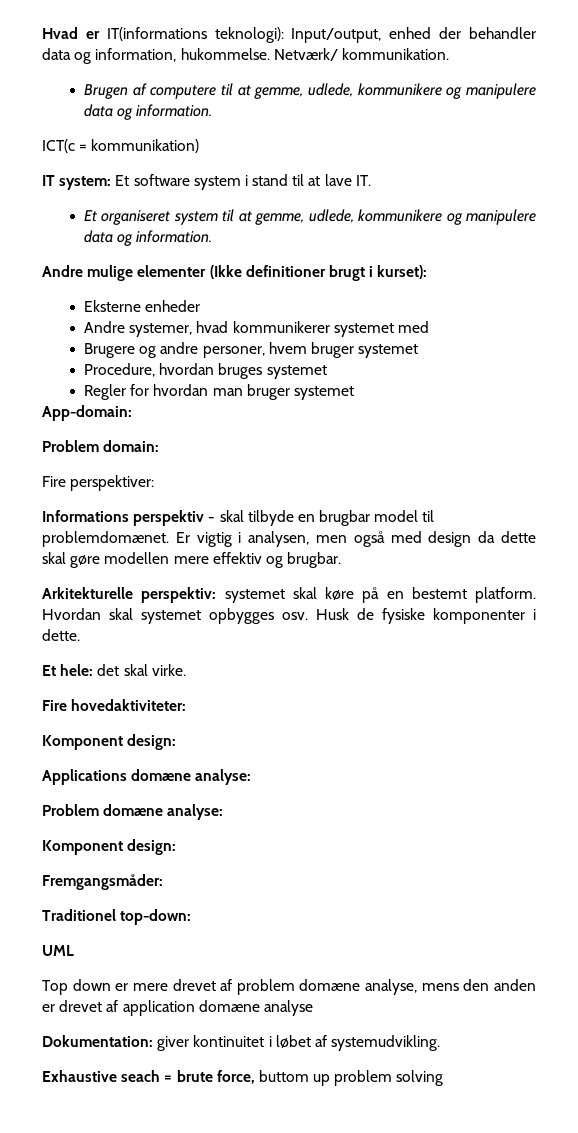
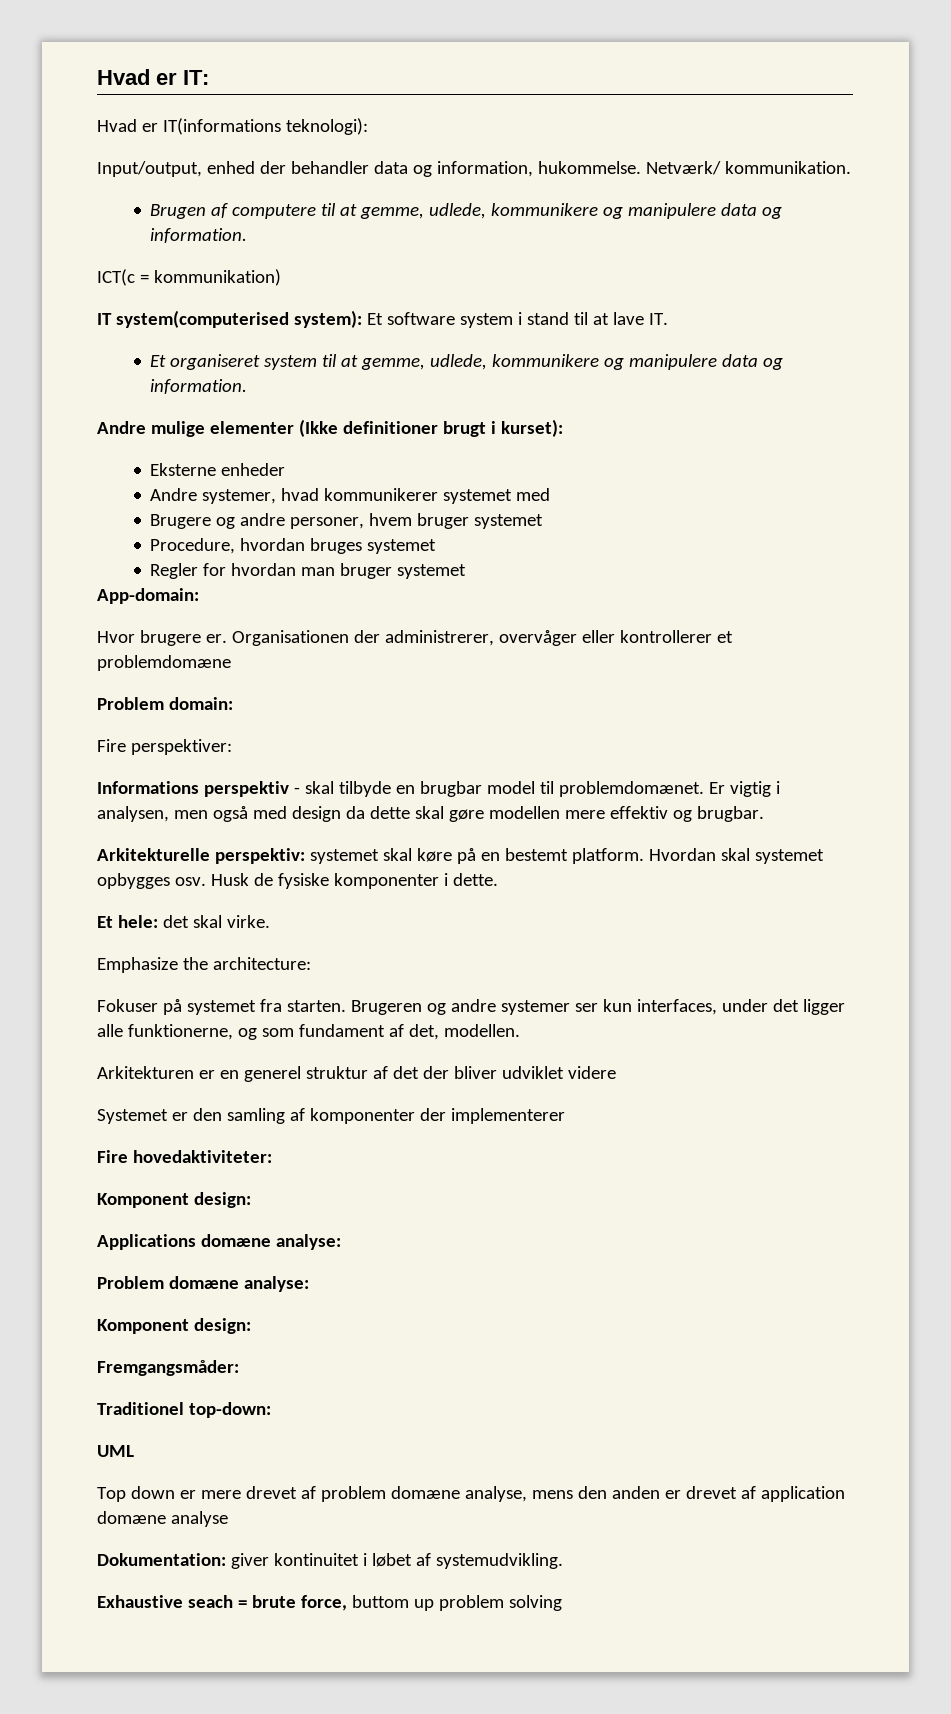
- Hvad er IT(informations teknologi): Input/output, enhed der behandler data og information, hukommelse.
+ Hvad er IT:
+ Hvad er IT(informations teknologi):
+ Input/output, enhed der behandler data og information, hukommelse.
- IT system: Et software system i stand til at lave IT.
+ IT system(computerised system): Et software system i stand til at lave IT.
+ Hvor brugere er. Organisationen der administrerer, overvåger eller kontrollerer et problemdomæne
+ Emphasize the architecture:
+ Fokuser på systemet fra starten. Brugeren og andre systemer ser kun interfaces, under det ligger alle funktionerne, og som fundament af det, modellen.
+ Arkitekturen er en generel struktur af det der bliver udviklet videre
+ Systemet er den samling af komponenter der implementerer

